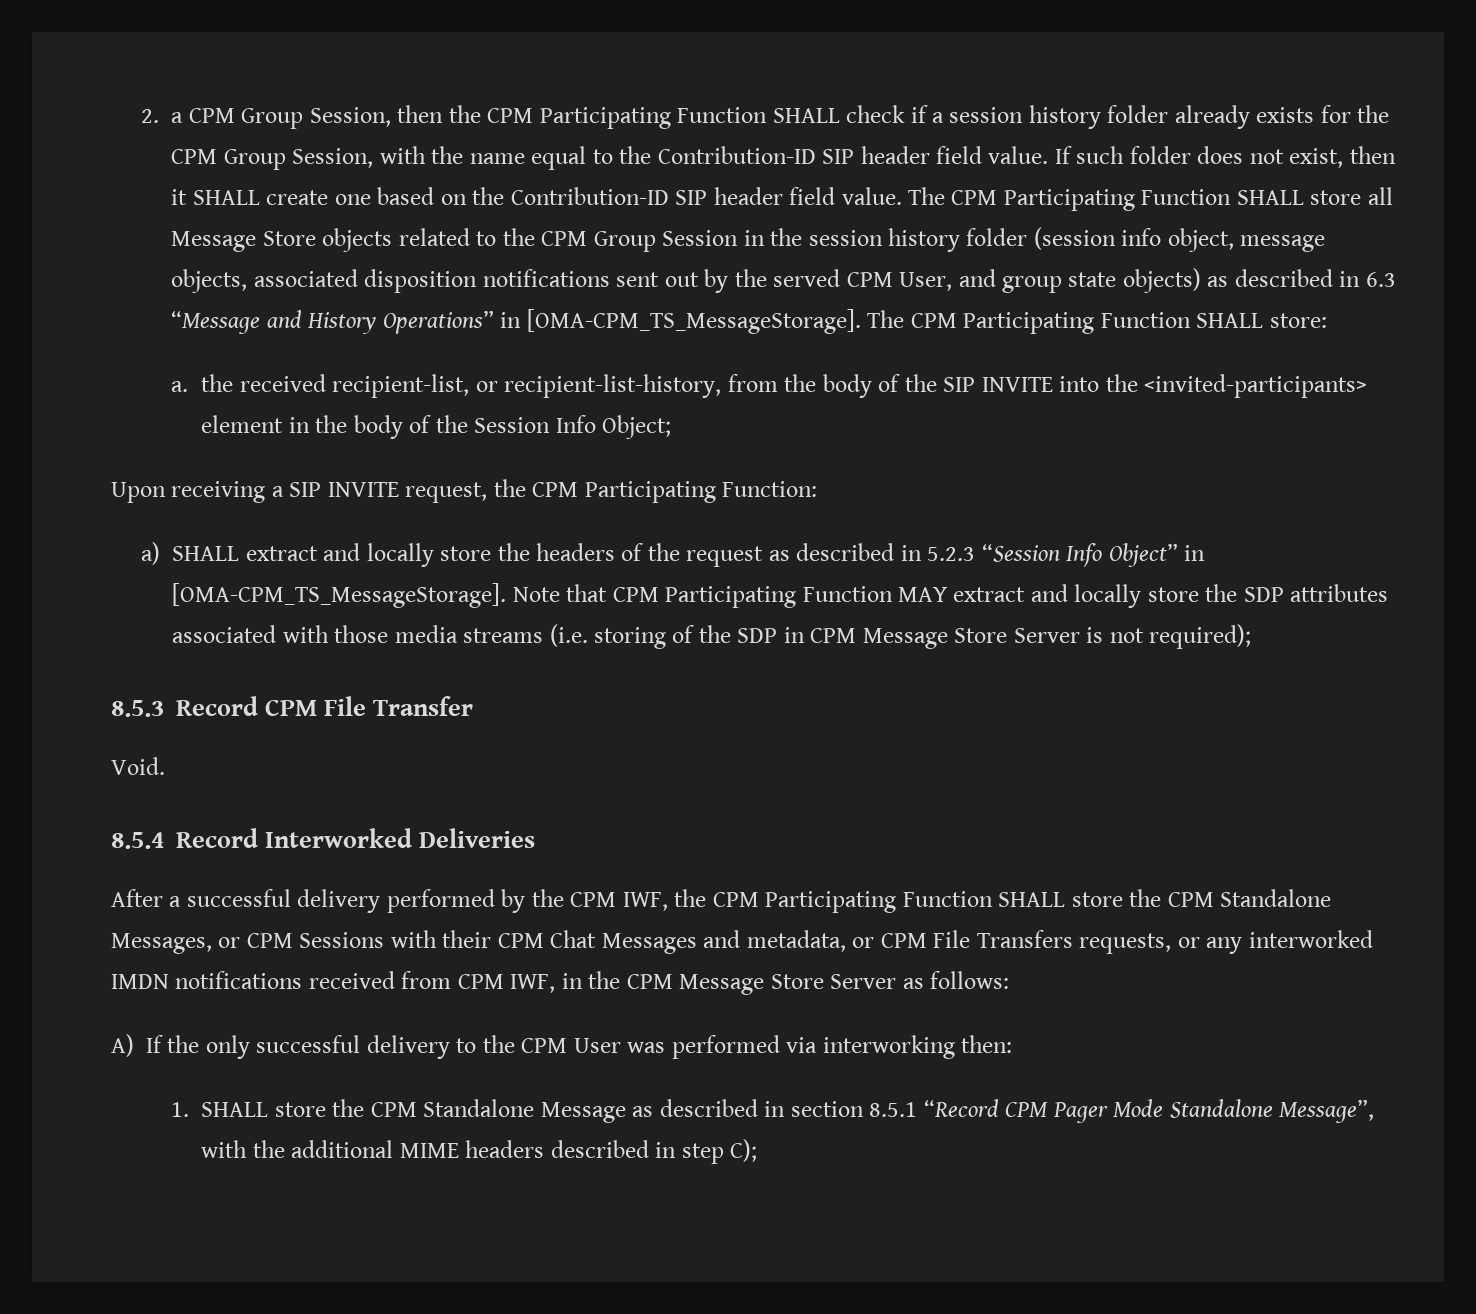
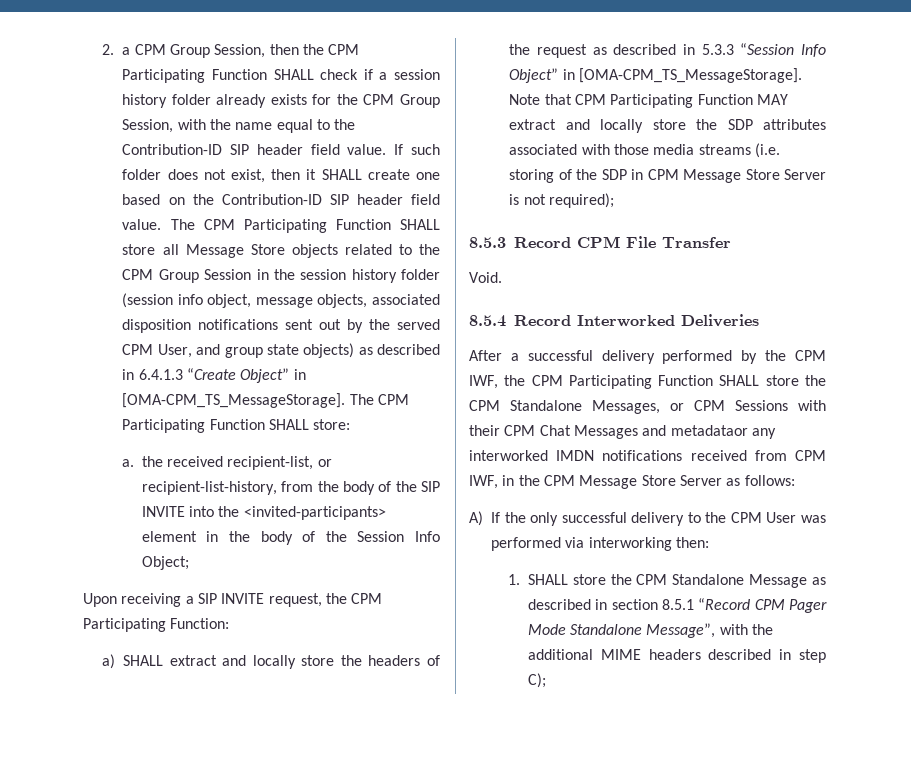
- The CPM Participating Function SHALL store all Message Store objects related to the CPM Group Session in the session history folder (session info object, message objects, associated disposition notifications sent out by the served CPM User, and group state objects) as described in 6.3 “Message and History Operations” in [OMA-CPM_TS_MessageStorage].
+ The CPM Participating Function SHALL store all Message Store objects related to the CPM Group Session in the session history folder (session info object, message objects, associated disposition notifications sent out by the served CPM User, and group state objects) as described in 6.4.1.3 “Create Object” in [OMA-CPM_TS_MessageStorage].
- a) SHALL extract and locally store the headers of the request as described in 5.2.3 “Session Info Object” in [OMA-CPM_TS_MessageStorage].
+ a) SHALL extract and locally store the headers of the request as described in 5.3.3 “Session Info Object” in [OMA-CPM_TS_MessageStorage].
- After a successful delivery performed by the CPM IWF, the CPM Participating Function SHALL store the CPM Standalone Messages, or CPM Sessions with their CPM Chat Messages and metadata, or CPM File Transfers requests, or any interworked IMDN notifications received from CPM IWF, in the CPM Message Store Server as follows:
+ After a successful delivery performed by the CPM IWF, the CPM Participating Function SHALL store the CPM Standalone Messages, or CPM Sessions with their CPM Chat Messages and metadataor any interworked IMDN notifications received from CPM IWF, in the CPM Message Store Server as follows:

